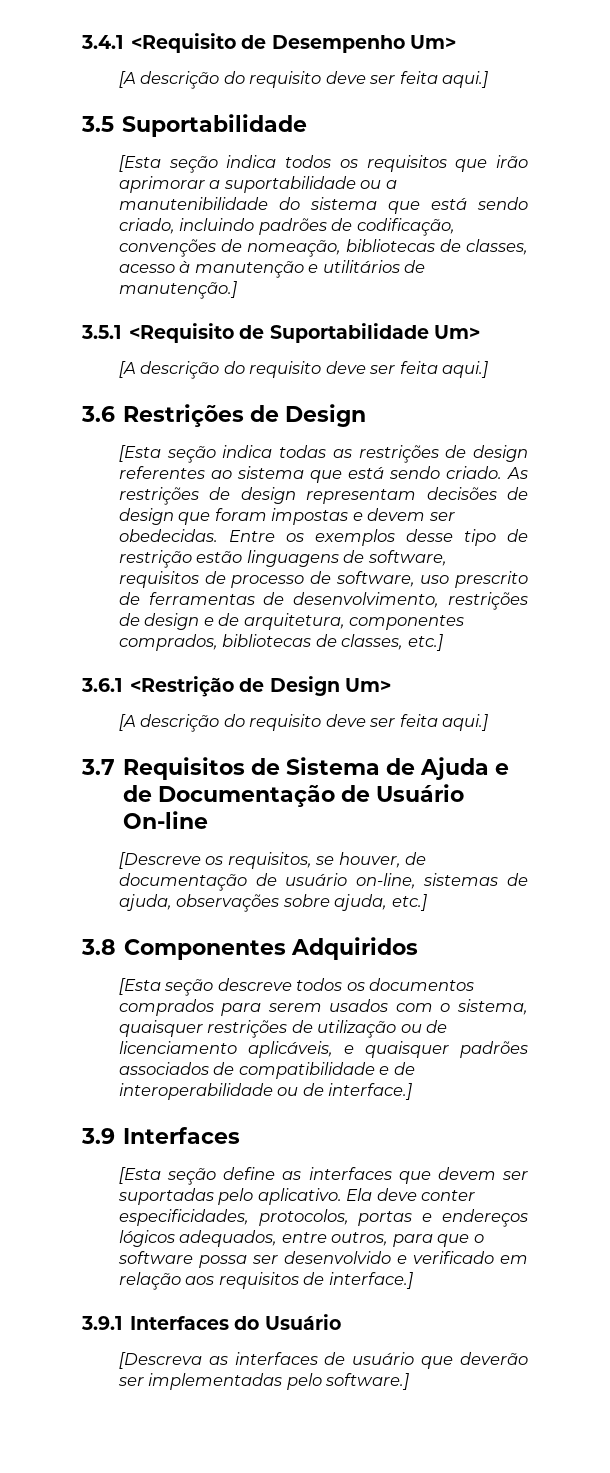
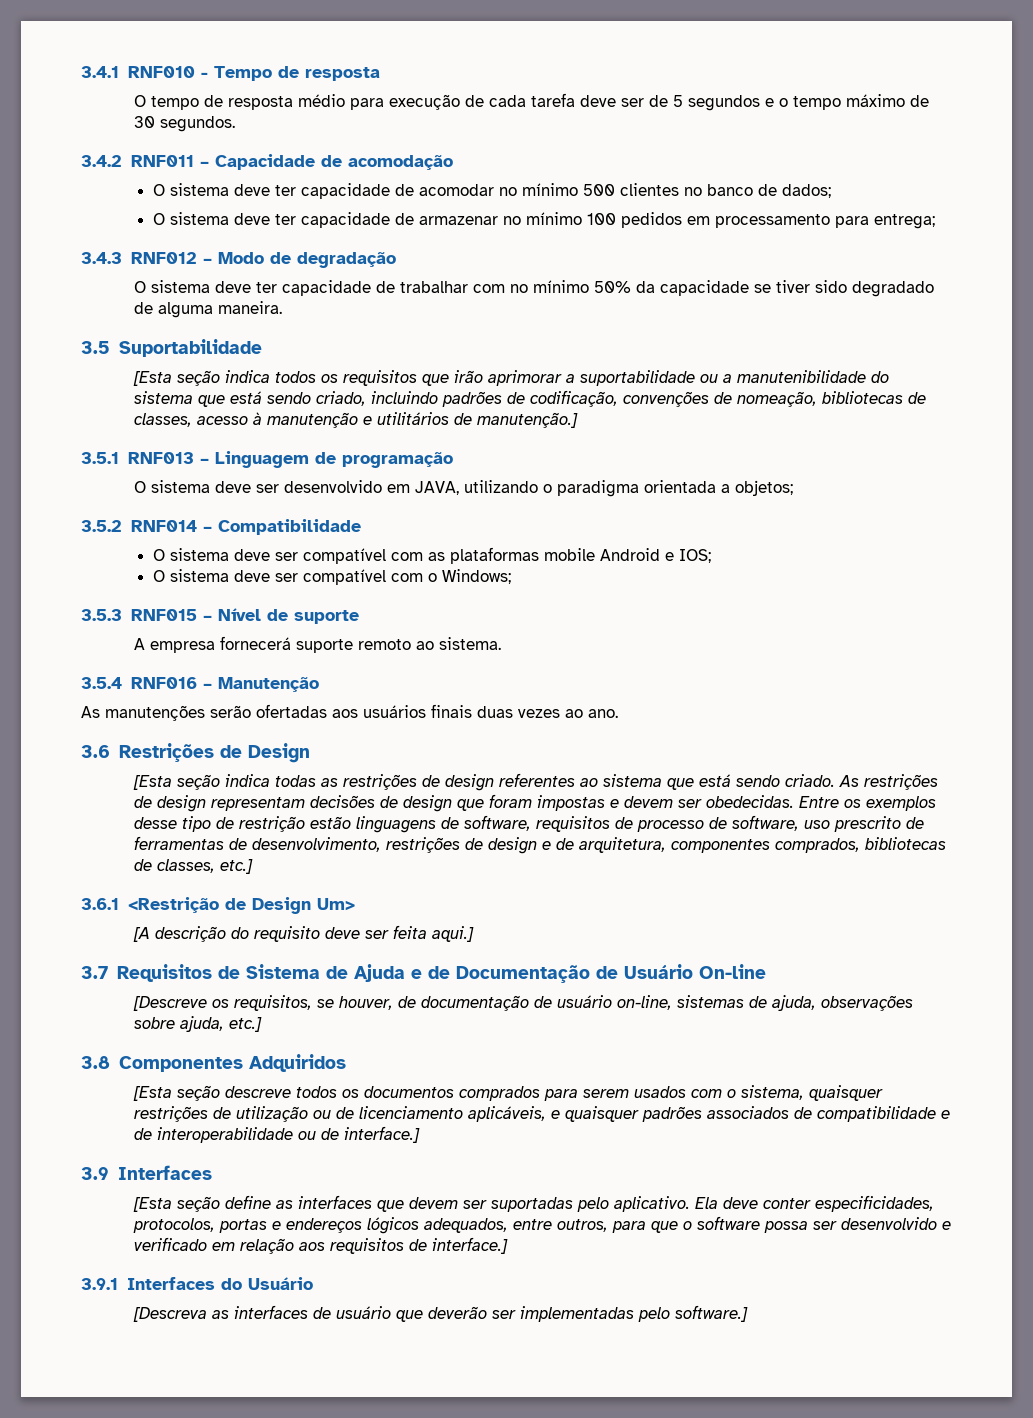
- 3.4.1 <Requisito de Desempenho Um>
- [A descrição do requisito deve ser feita aqui.]
+ 3.4.1 RNF010 - Tempo de resposta
+ O tempo de resposta médio para execução de cada tarefa deve ser de 5 segundos e o tempo máximo de 30 segundos.
+ 3.4.2 RNF011 – Capacidade de acomodação
+ O sistema deve ter capacidade de acomodar no mínimo 500 clientes no banco de dados;
+ O sistema deve ter capacidade de armazenar no mínimo 100 pedidos em processamento para entrega;
+ 3.4.3 RNF012 – Modo de degradação
+ O sistema deve ter capacidade de trabalhar com no mínimo 50% da capacidade se tiver sido degradado de alguma maneira.
- 3.5.1 <Requisito de Suportabilidade Um>
- [A descrição do requisito deve ser feita aqui.]
+ 3.5.1 RNF013 – Linguagem de programação
+ O sistema deve ser desenvolvido em JAVA, utilizando o paradigma orientada a objetos;
+ 3.5.2 RNF014 – Compatibilidade
+ O sistema deve ser compatível com as plataformas mobile Android e IOS;
+ O sistema deve ser compatível com o Windows;
+ 3.5.3 RNF015 – Nível de suporte
+ A empresa fornecerá suporte remoto ao sistema.
+ 3.5.4 RNF016 – Manutenção
+ As manutenções serão ofertadas aos usuários finais duas vezes ao ano.

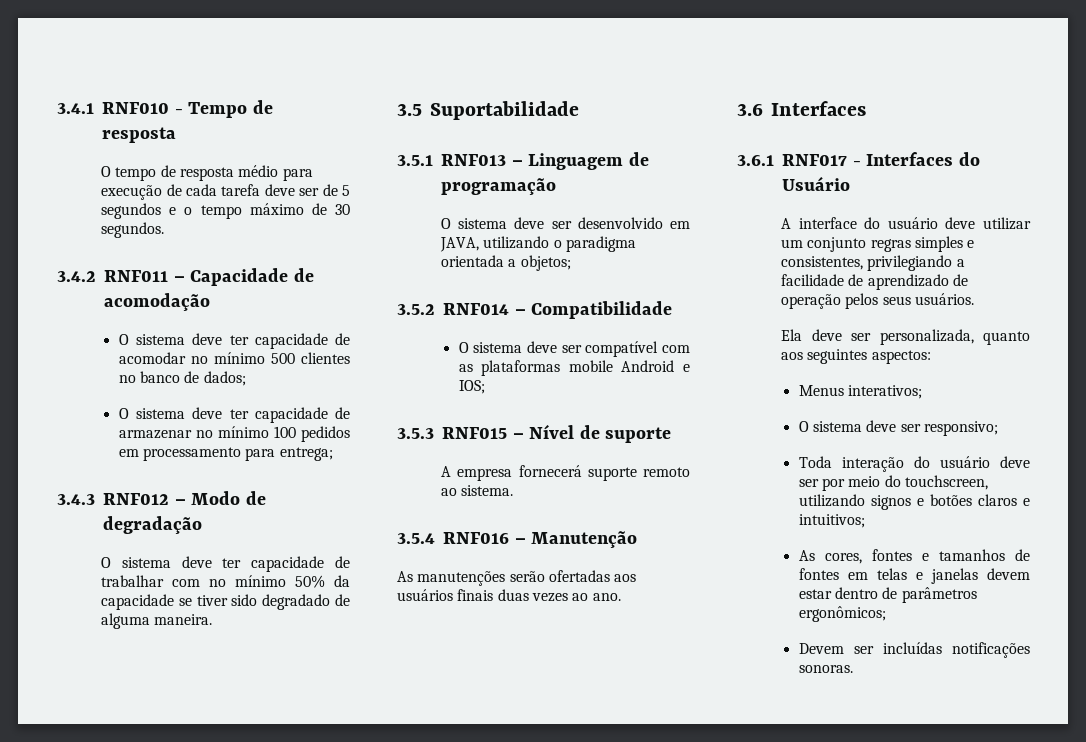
- [Esta seção indica todos os requisitos que irão aprimorar a suportabilidade ou a manutenibilidade do sistema que está sendo criado, incluindo padrões de codificação, convenções de nomeação, bibliotecas de classes, acesso à manutenção e utilitários de manutenção.]
- O sistema deve ser compatível com o Windows;
- 3.6 Restrições de Design
- [Esta seção indica todas as restrições de design referentes ao sistema que está sendo criado. As restrições de design representam decisões de design que foram impostas e devem ser obedecidas. Entre os exemplos desse tipo de restrição estão linguagens de software, requisitos de processo de software, uso prescrito de ferramentas de desenvolvimento, restrições de design e de arquitetura, componentes comprados, bibliotecas de classes, etc.]
- 3.6.1 <Restrição de Design Um>
- [A descrição do requisito deve ser feita aqui.]
- 3.7 Requisitos de Sistema de Ajuda e de Documentação de Usuário On-line
- [Descreve os requisitos, se houver, de documentação de usuário on-line, sistemas de ajuda, observações sobre ajuda, etc.]
- 3.8 Componentes Adquiridos
- [Esta seção descreve todos os documentos comprados para serem usados com o sistema, quaisquer restrições de utilização ou de licenciamento aplicáveis, e quaisquer padrões associados de compatibilidade e de interoperabilidade ou de interface.]
- 3.9 Interfaces
- [Esta seção define as interfaces que devem ser suportadas pelo aplicativo. Ela deve conter especificidades, protocolos, portas e endereços lógicos adequados, entre outros, para que o software possa ser desenvolvido e verificado em relação aos requisitos de interface.]
- 3.9.1 Interfaces do Usuário
- [Descreva as interfaces de usuário que deverão ser implementadas pelo software.]
+ 3.6 Interfaces
+ 3.6.1 RNF017 - Interfaces do Usuário
+ A interface do usuário deve utilizar um conjunto regras simples e consistentes, privilegiando a facilidade de aprendizado de operação pelos seus usuários.
+ Ela deve ser personalizada, quanto aos seguintes aspectos:
+ Menus interativos;
+ O sistema deve ser responsivo;
+ Toda interação do usuário deve ser por meio do touchscreen, utilizando signos e botões claros e intuitivos;
+ As cores, fontes e tamanhos de fontes em telas e janelas devem estar dentro de parâmetros ergonômicos;
+ Devem ser incluídas notificações sonoras.

